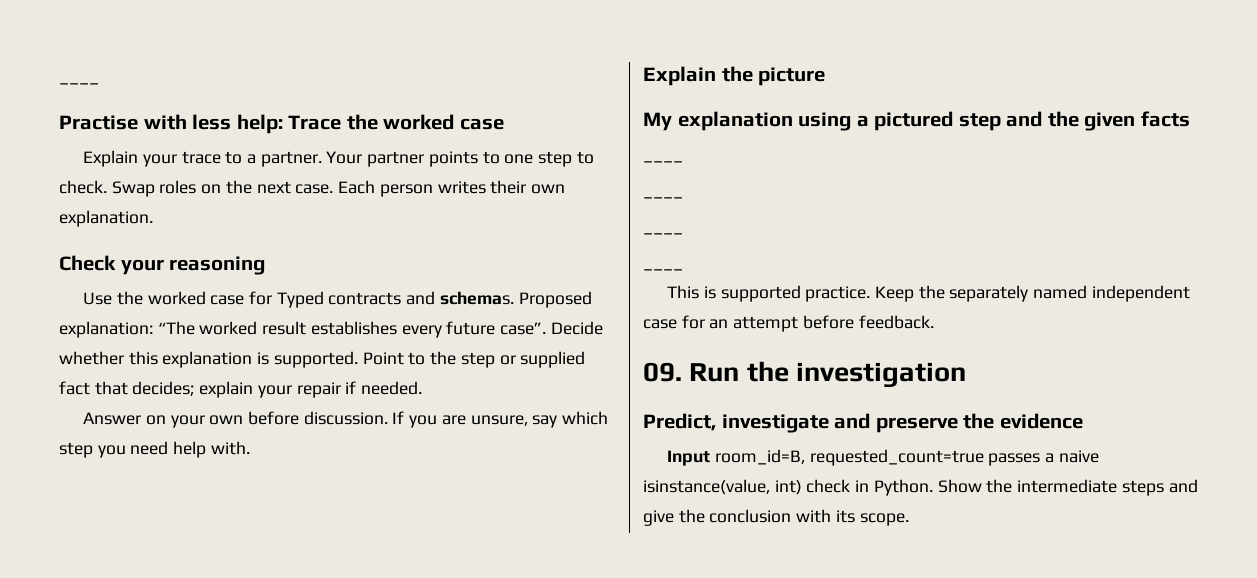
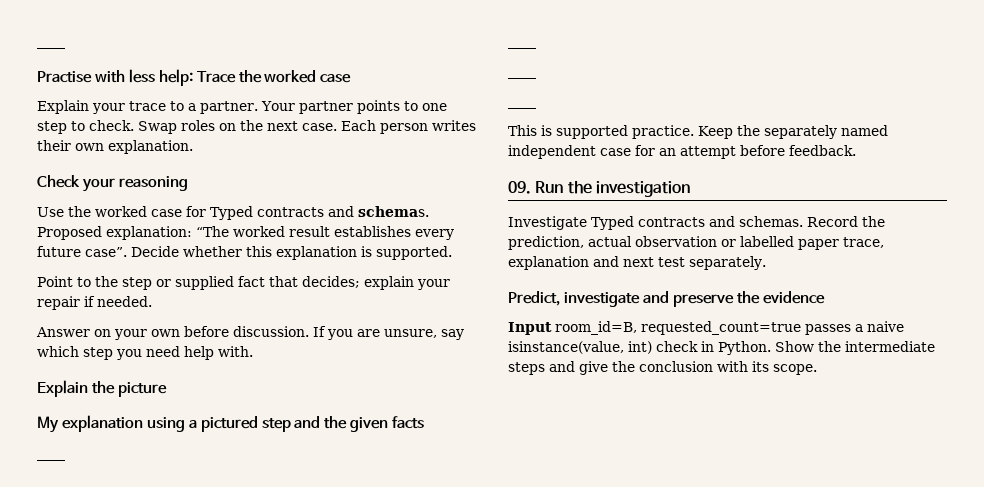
- Decide whether this explanation is supported. Point to the step or supplied fact that decides; explain your repair if needed.
+ Decide whether this explanation is supported.
+ Point to the step or supplied fact that decides; explain your repair if needed.
+ Investigate Typed contracts and schemas. Record the prediction, actual observation or labelled paper trace, explanation and next test separately.

